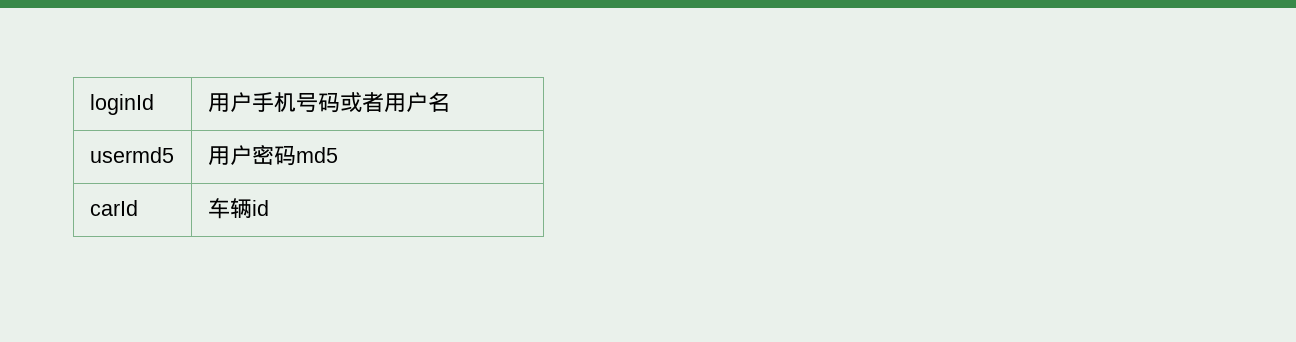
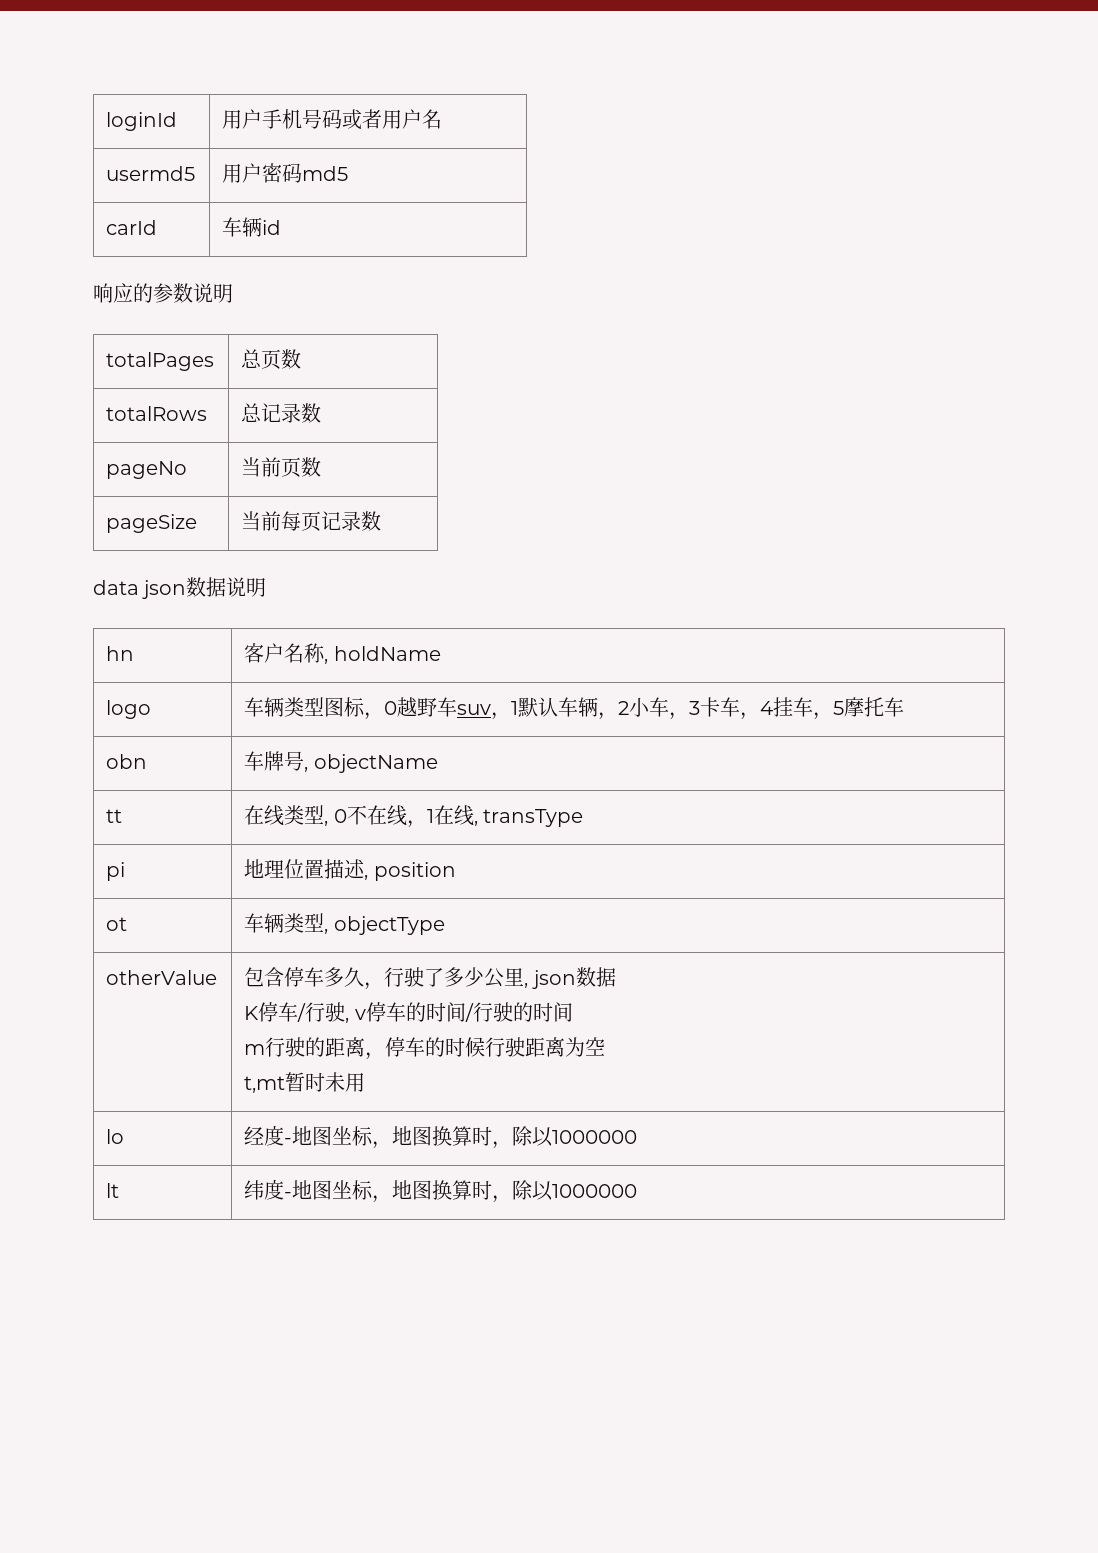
+ 响应的参数说明
+ totalPages | 总页数
+ totalRows | 总记录数
+ pageNo | 当前页数
+ pageSize | 当前每页记录数
+ data json数据说明
+ hn | 客户名称, holdName
+ logo | 车辆类型图标，0越野车suv，1默认车辆，2小车，3卡车，4挂车，5摩托车
+ obn | 车牌号, objectName
+ tt | 在线类型, 0不在线，1在线, transType
+ pi | 地理位置描述, position
+ ot | 车辆类型, objectType
+ otherValue | 包含停车多久，行驶了多少公里, json数据
+ K停车/行驶, v停车的时间/行驶的时间
+ m行驶的距离，停车的时候行驶距离为空
+ t,mt暂时未用
+ lo | 经度-地图坐标，地图换算时，除以1000000
+ lt | 纬度-地图坐标，地图换算时，除以1000000

